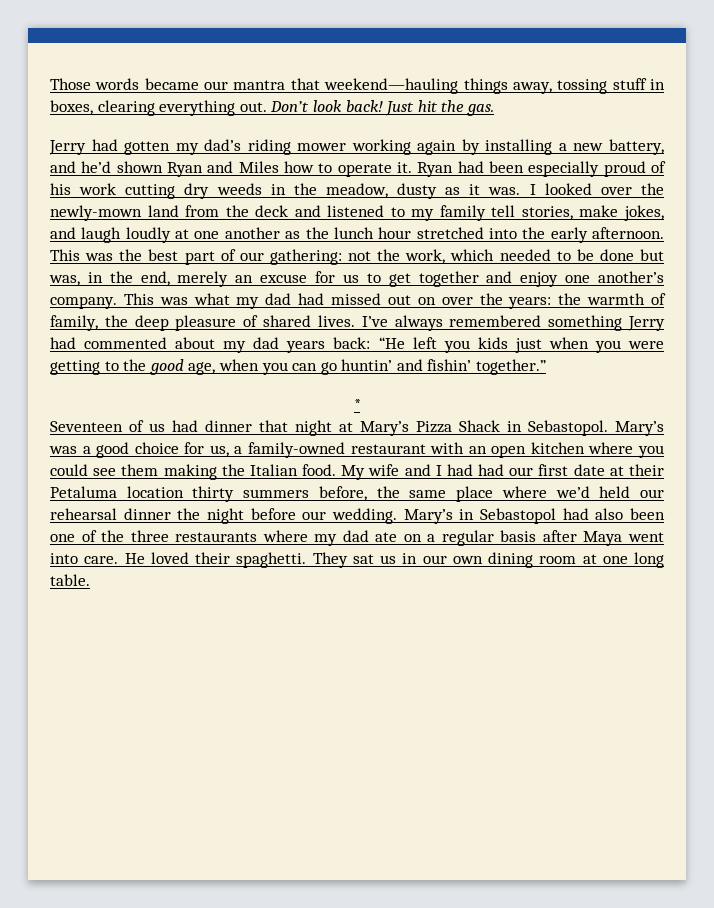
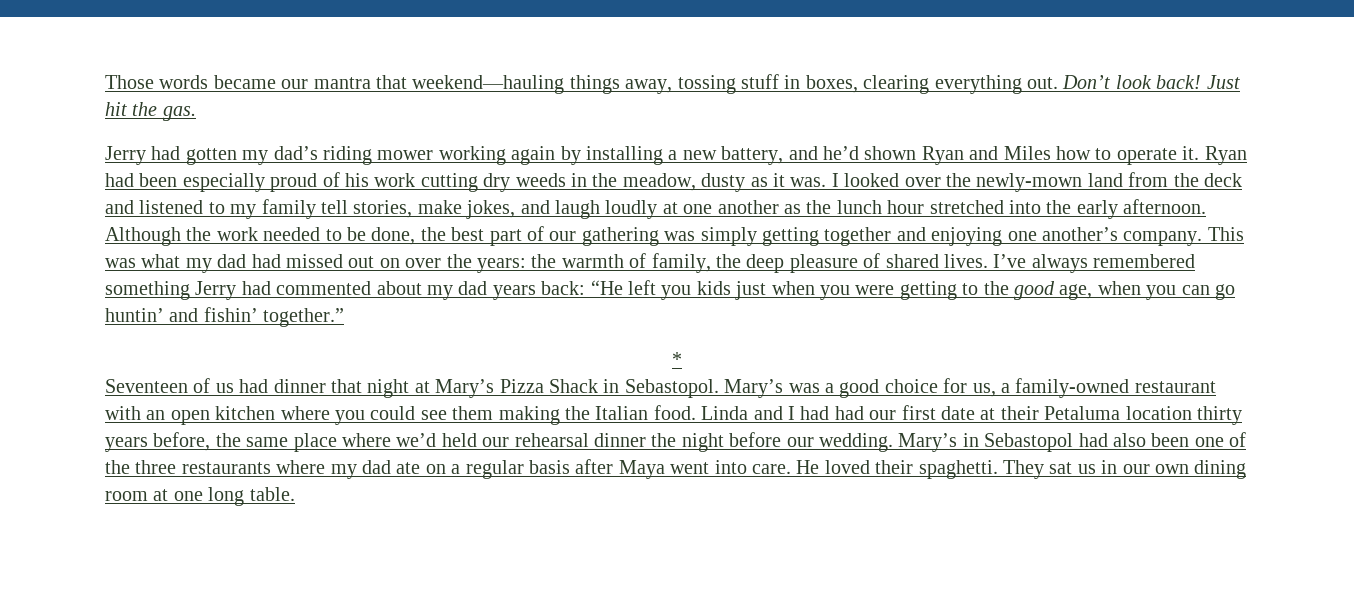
- This was the best part of our gathering: not the work, which needed to be done but was, in the end, merely an excuse for us to get together and enjoy one another’s company.
+ Although the work needed to be done, the best part of our gathering was simply getting together and enjoying one another’s company.
- My wife and I had had our first date at their Petaluma location thirty summers before, the same place where we’d held our rehearsal dinner the night before our wedding.
+ Linda and I had had our first date at their Petaluma location thirty years before, the same place where we’d held our rehearsal dinner the night before our wedding.

